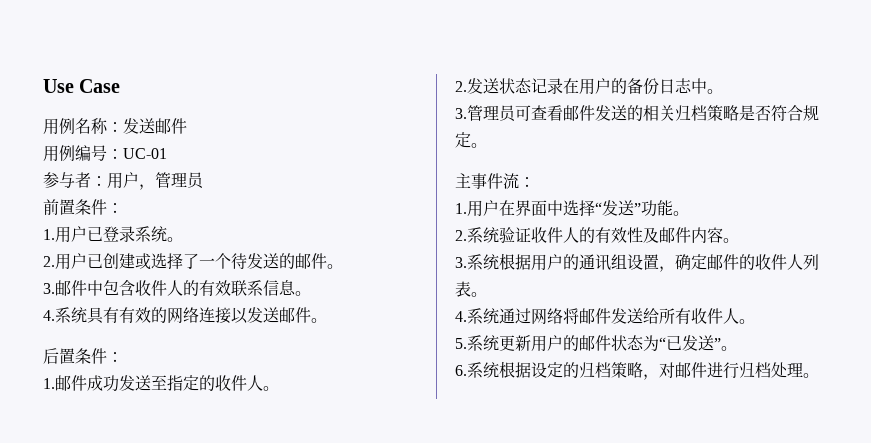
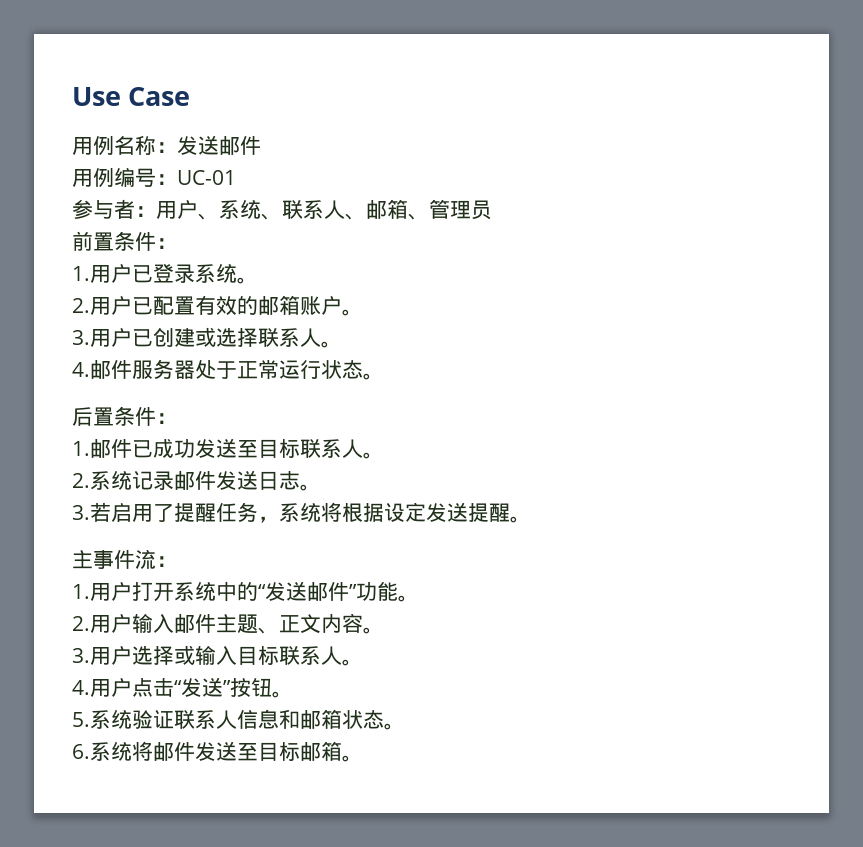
- 参与者：用户，管理员
+ 参与者：用户、系统、联系人、邮箱、管理员
- 2.用户已创建或选择了一个待发送的邮件。
- 3.邮件中包含收件人的有效联系信息。
- 4.系统具有有效的网络连接以发送邮件。
+ 2.用户已配置有效的邮箱账户。
+ 3.用户已创建或选择联系人。
+ 4.邮件服务器处于正常运行状态。
- 1.邮件成功发送至指定的收件人。
+ 1.邮件已成功发送至目标联系人。
- 2.发送状态记录在用户的备份日志中。
- 3.管理员可查看邮件发送的相关归档策略是否符合规定。
+ 2.系统记录邮件发送日志。
+ 3.若启用了提醒任务，系统将根据设定发送提醒。
- 1.用户在界面中选择“发送”功能。
+ 1.用户打开系统中的“发送邮件”功能。
- 2.系统验证收件人的有效性及邮件内容。
- 3.系统根据用户的通讯组设置，确定邮件的收件人列表。
- 4.系统通过网络将邮件发送给所有收件人。
- 5.系统更新用户的邮件状态为“已发送”。
- 6.系统根据设定的归档策略，对邮件进行归档处理。
+ 2.用户输入邮件主题、正文内容。
+ 3.用户选择或输入目标联系人。
+ 4.用户点击“发送”按钮。
+ 5.系统验证联系人信息和邮箱状态。
+ 6.系统将邮件发送至目标邮箱。

